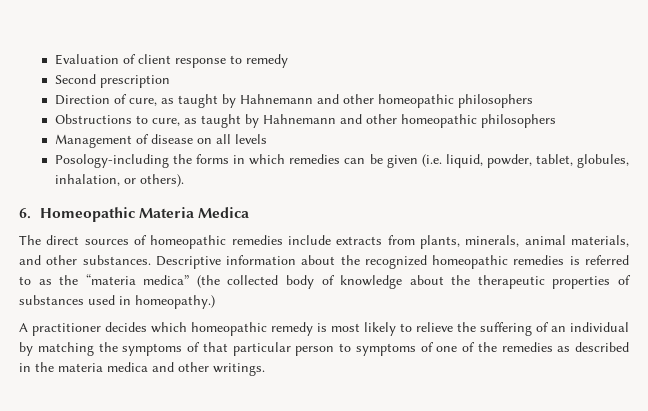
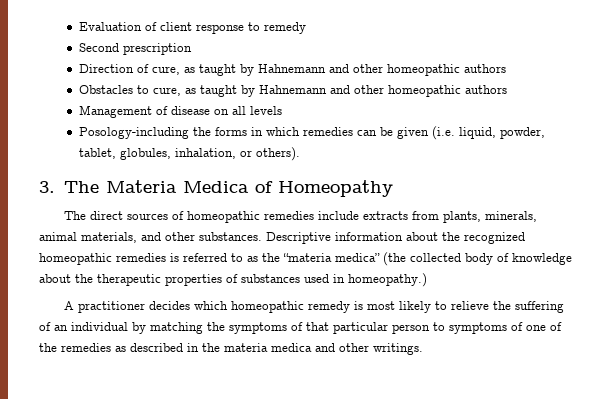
- Direction of cure, as taught by Hahnemann and other homeopathic philosophers
- Obstructions to cure, as taught by Hahnemann and other homeopathic philosophers
+ Direction of cure, as taught by Hahnemann and other homeopathic authors
+ Obstacles to cure, as taught by Hahnemann and other homeopathic authors
- 6. Homeopathic Materia Medica
+ 3. The Materia Medica of Homeopathy

